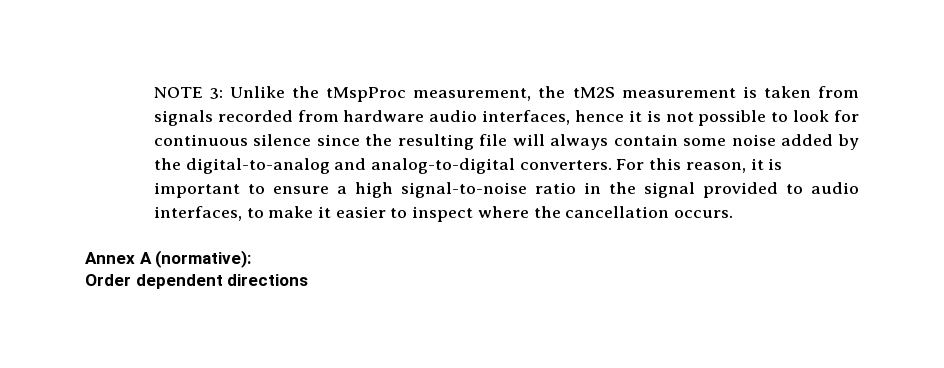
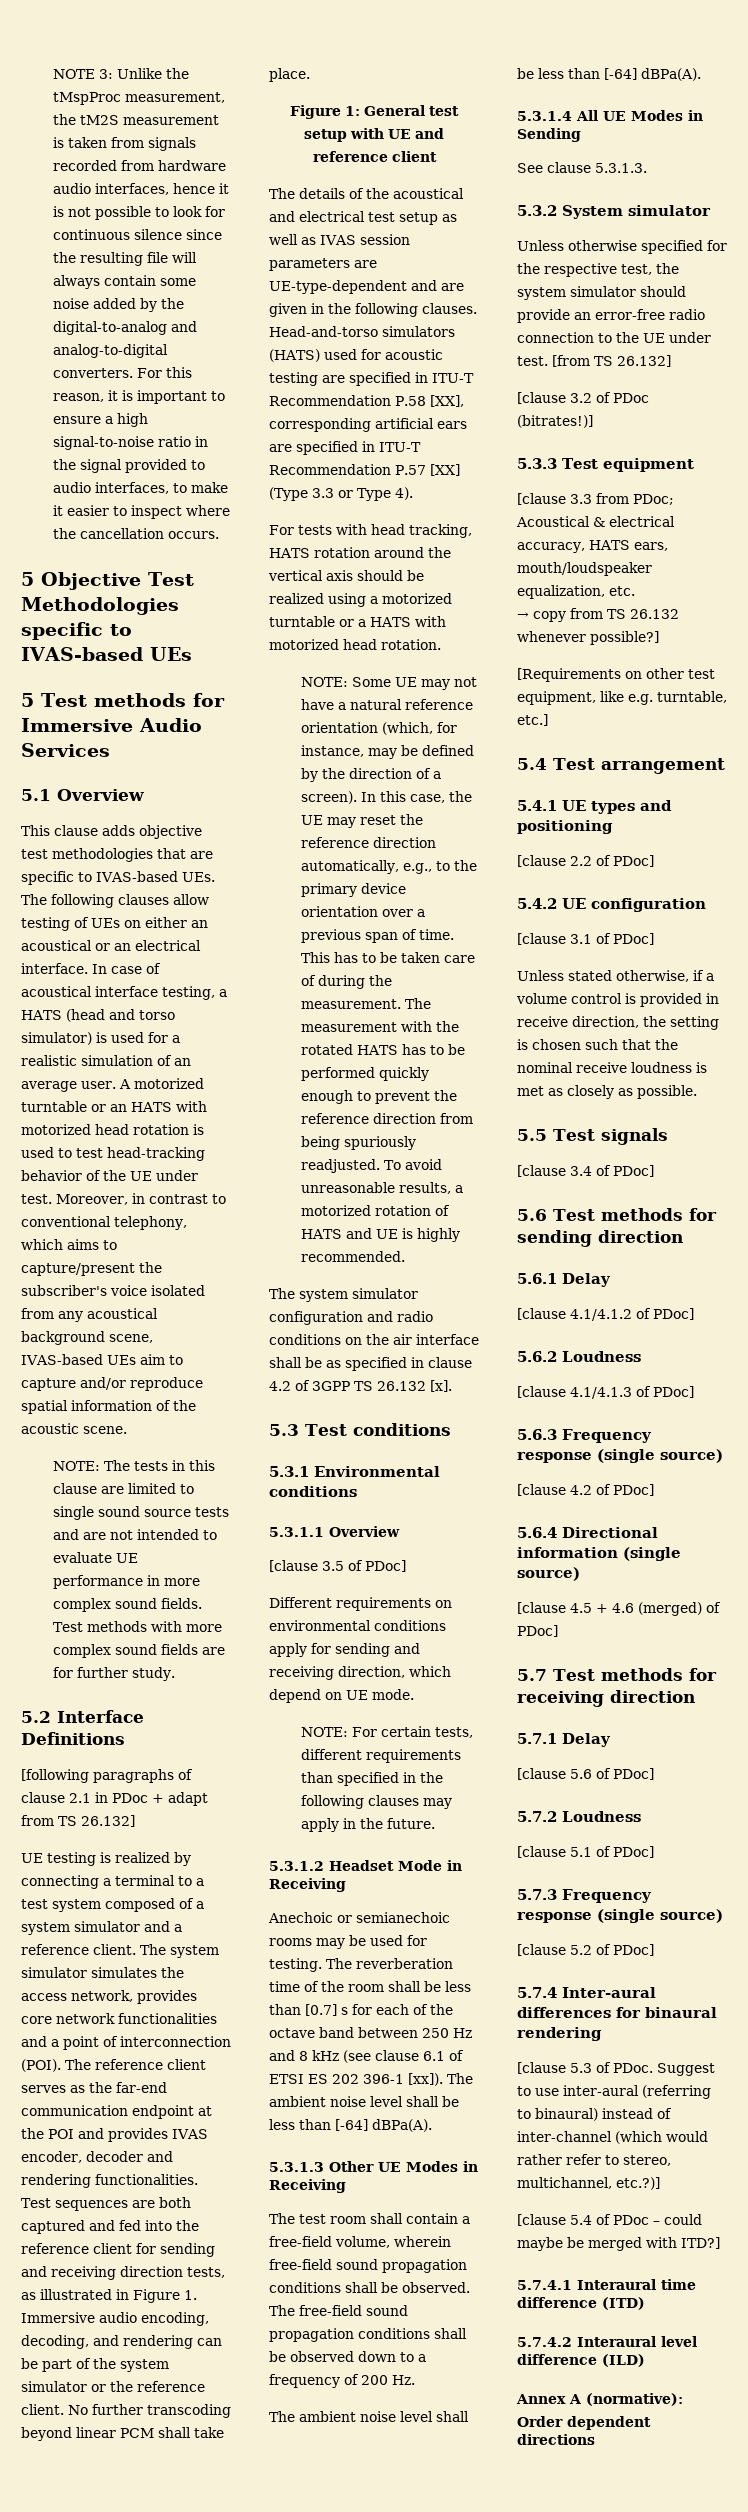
+ 5 Objective Test Methodologies specific to IVAS-based UEs
+ 5 Test methods for Immersive Audio Services
+ 5.1 Overview
+ This clause adds objective test methodologies that are specific to IVAS-based UEs. The following clauses allow testing of UEs on either an acoustical or an electrical interface. In case of acoustical interface testing, a HATS (head and torso simulator) is used for a realistic simulation of an average user. A motorized turntable or an HATS with motorized head rotation is used to test head-tracking behavior of the UE under test. Moreover, in contrast to conventional telephony, which aims to capture/present the subscriber's voice isolated from any acoustical background scene, IVAS-based UEs aim to capture and/or reproduce spatial information of the acoustic scene.
+ NOTE: The tests in this clause are limited to single sound source tests and are not intended to evaluate UE performance in more complex sound fields. Test methods with more complex sound fields are for further study.
+ 5.2 Interface Definitions
+ [following paragraphs of clause 2.1 in PDoc + adapt from TS 26.132]
+ UE testing is realized by connecting a terminal to a test system composed of a system simulator and a reference client. The system simulator simulates the access network, provides core network functionalities and a point of interconnection (POI). The reference client serves as the far-end communication endpoint at the POI and provides IVAS encoder, decoder and rendering functionalities. Test sequences are both captured and fed into the reference client for sending and receiving direction tests, as illustrated in Figure 1. Immersive audio encoding, decoding, and rendering can be part of the system simulator or the reference client. No further transcoding beyond linear PCM shall take place.
+ Figure 1: General test setup with UE and reference client
+ The details of the acoustical and electrical test setup as well as IVAS session parameters are UE-type-dependent and are given in the following clauses. Head-and-torso simulators (HATS) used for acoustic testing are specified in ITU-T Recommendation P.58 [XX], corresponding artificial ears are specified in ITU-T Recommendation P.57 [XX] (Type 3.3 or Type 4).
+ For tests with head tracking, HATS rotation around the vertical axis should be realized using a motorized turntable or a HATS with motorized head rotation.
+ NOTE: Some UE may not have a natural reference orientation (which, for instance, may be defined by the direction of a screen). In this case, the UE may reset the reference direction automatically, e.g., to the primary device orientation over a previous span of time. This has to be taken care of during the measurement. The measurement with the rotated HATS has to be performed quickly enough to prevent the reference direction from being spuriously readjusted. To avoid unreasonable results, a motorized rotation of HATS and UE is highly recommended.
+ The system simulator configuration and radio conditions on the air interface shall be as specified in clause 4.2 of 3GPP TS 26.132 [x].
+ 5.3 Test conditions
+ 5.3.1 Environmental conditions
+ 5.3.1.1 Overview
+ [clause 3.5 of PDoc]
+ Different requirements on environmental conditions apply for sending and receiving direction, which depend on UE mode.
+ NOTE: For certain tests, different requirements than specified in the following clauses may apply in the future.
+ 5.3.1.2 Headset Mode in Receiving
+ Anechoic or semianechoic rooms may be used for testing. The reverberation time of the room shall be less than [0.7] s for each of the octave band between 250 Hz and 8 kHz (see clause 6.1 of ETSI ES 202 396-1 [xx]). The ambient noise level shall be less than [-64] dBPa(A).
+ 5.3.1.3 Other UE Modes in Receiving
+ The test room shall contain a free-field volume, wherein free-field sound propagation conditions shall be observed. The free-field sound propagation conditions shall be observed down to a frequency of 200 Hz.
+ The ambient noise level shall be less than [-64] dBPa(A).
+ 5.3.1.4 All UE Modes in Sending
+ See clause 5.3.1.3.
+ 5.3.2 System simulator
+ Unless otherwise specified for the respective test, the system simulator should provide an error-free radio connection to the UE under test. [from TS 26.132]
+ [clause 3.2 of PDoc (bitrates!)]
+ 5.3.3 Test equipment
+ [clause 3.3 from PDoc; Acoustical & electrical accuracy, HATS ears, mouth/loudspeaker equalization, etc.
+ → copy from TS 26.132 whenever possible?]
+ [Requirements on other test equipment, like e.g. turntable, etc.]
+ 5.4 Test arrangement
+ 5.4.1 UE types and positioning
+ [clause 2.2 of PDoc]
+ 5.4.2 UE configuration
+ [clause 3.1 of PDoc]
+ Unless stated otherwise, if a volume control is provided in receive direction, the setting is chosen such that the nominal receive loudness is met as closely as possible.
+ 5.5 Test signals
+ [clause 3.4 of PDoc]
+ 5.6 Test methods for sending direction
+ 5.6.1 Delay
+ [clause 4.1/4.1.2 of PDoc]
+ 5.6.2 Loudness
+ [clause 4.1/4.1.3 of PDoc]
+ 5.6.3 Frequency response (single source)
+ [clause 4.2 of PDoc]
+ 5.6.4 Directional information (single source)
+ [clause 4.5 + 4.6 (merged) of PDoc]
+ 5.7 Test methods for receiving direction
+ 5.7.1 Delay
+ [clause 5.6 of PDoc]
+ 5.7.2 Loudness
+ [clause 5.1 of PDoc]
+ 5.7.3 Frequency response (single source)
+ [clause 5.2 of PDoc]
+ 5.7.4 Inter-aural differences for binaural rendering
+ [clause 5.3 of PDoc. Suggest to use inter-aural (referring to binaural) instead of inter-channel (which would rather refer to stereo, multichannel, etc.?)]
+ [clause 5.4 of PDoc – could maybe be merged with ITD?]
+ 5.7.4.1 Interaural time difference (ITD)
+ 5.7.4.2 Interaural level difference (ILD)

